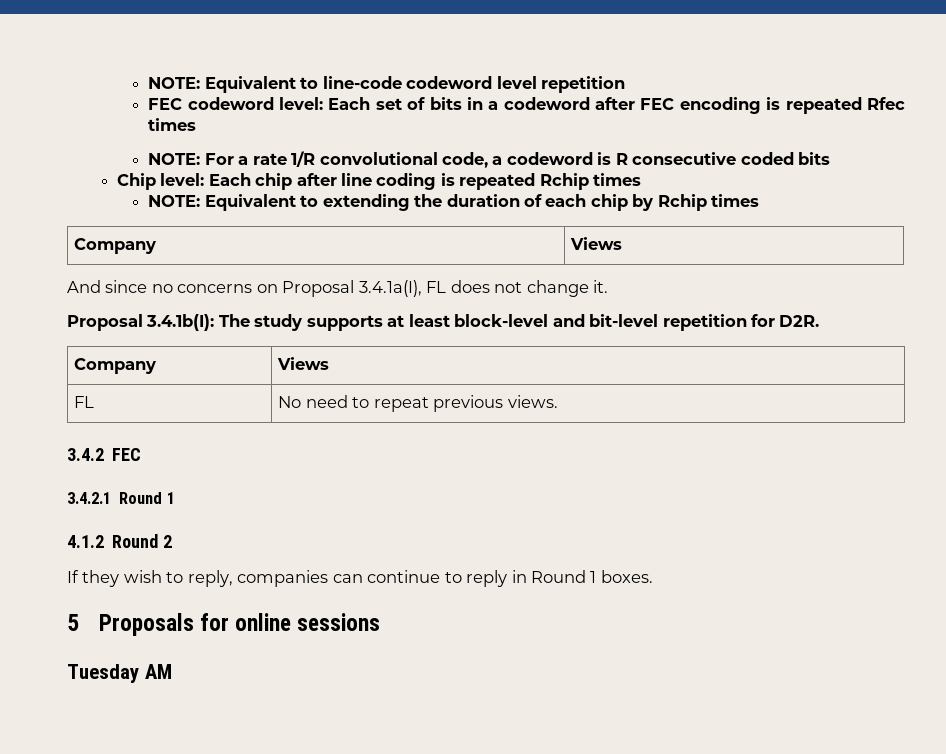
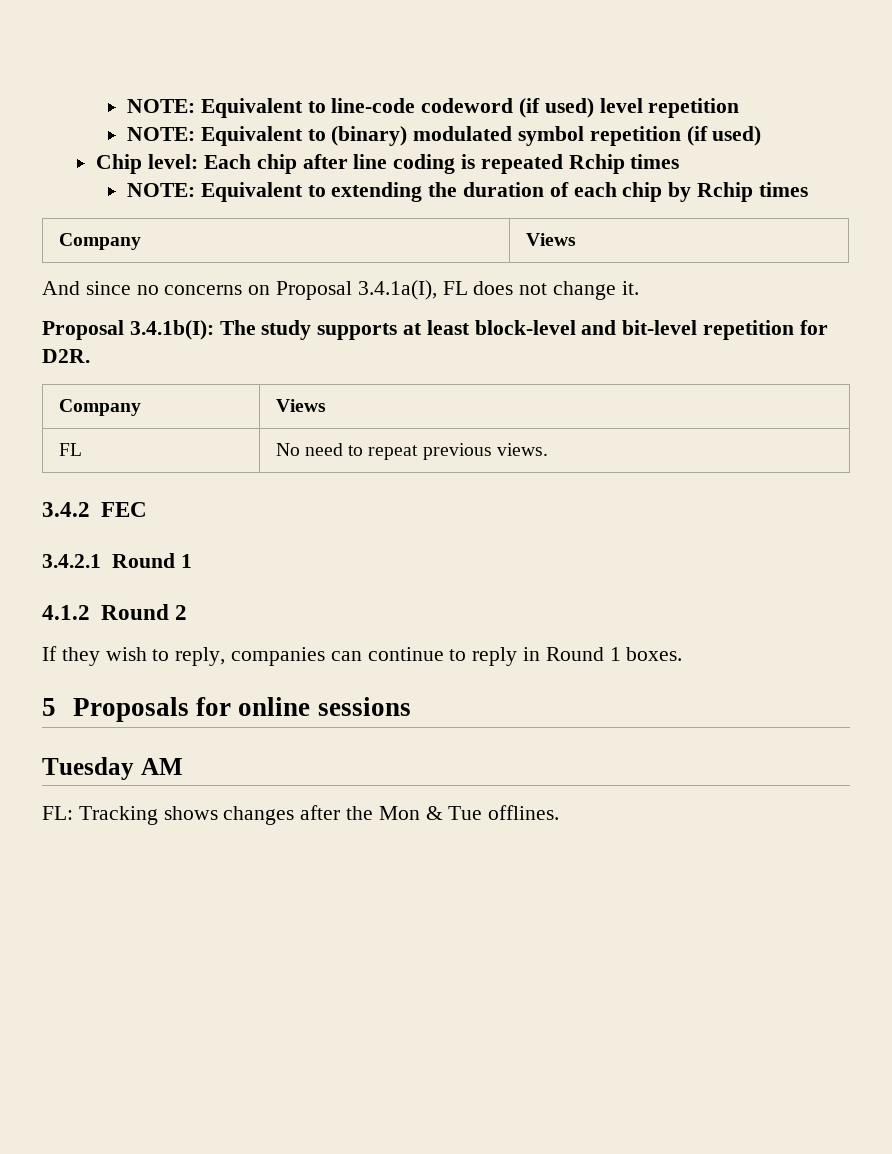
- NOTE: Equivalent to line-code codeword level repetition
+ NOTE: Equivalent to line-code codeword (if used) level repetition
- FEC codeword level: Each set of bits in a codeword after FEC encoding is repeated Rfec times
- NOTE: For a rate 1/R convolutional code, a codeword is R consecutive coded bits
+ NOTE: Equivalent to (binary) modulated symbol repetition (if used)
+ FL: Tracking shows changes after the Mon & Tue offlines.

